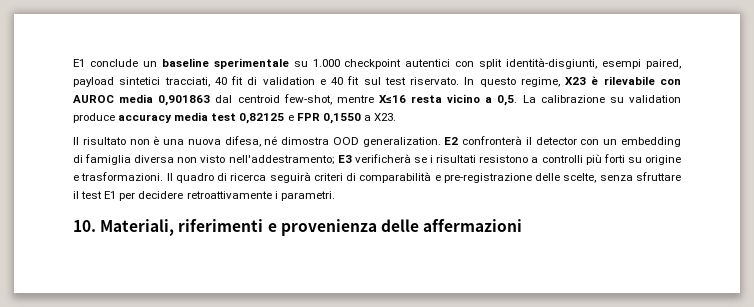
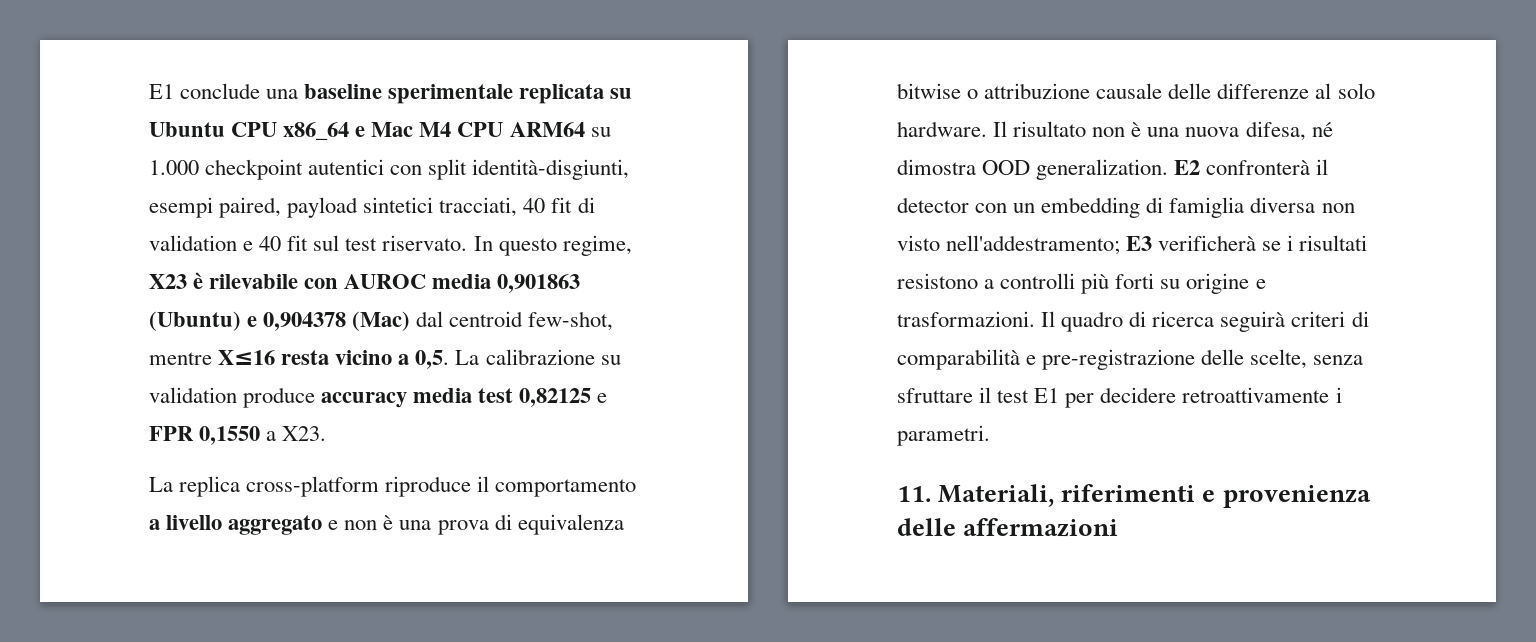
- E1 conclude un baseline sperimentale su 1.000 checkpoint autentici con split identità-disgiunti, esempi paired, payload sintetici tracciati, 40 fit di validation e 40 fit sul test riservato.
+ E1 conclude una baseline sperimentale replicata su Ubuntu CPU x86_64 e Mac M4 CPU ARM64 su 1.000 checkpoint autentici con split identità-disgiunti, esempi paired, payload sintetici tracciati, 40 fit di validation e 40 fit sul test riservato.
- In questo regime, X23 è rilevabile con AUROC media 0,901863 dal centroid few-shot, mentre X≤16 resta vicino a 0,5.
+ In questo regime, X23 è rilevabile con AUROC media 0,901863 (Ubuntu) e 0,904378 (Mac) dal centroid few-shot, mentre X≤16 resta vicino a 0,5.
+ La replica cross-platform riproduce il comportamento a livello aggregato e non è una prova di equivalenza bitwise o attribuzione causale delle differenze al solo hardware.
- 10. Materiali, riferimenti e provenienza delle affermazioni
+ 11. Materiali, riferimenti e provenienza delle affermazioni

